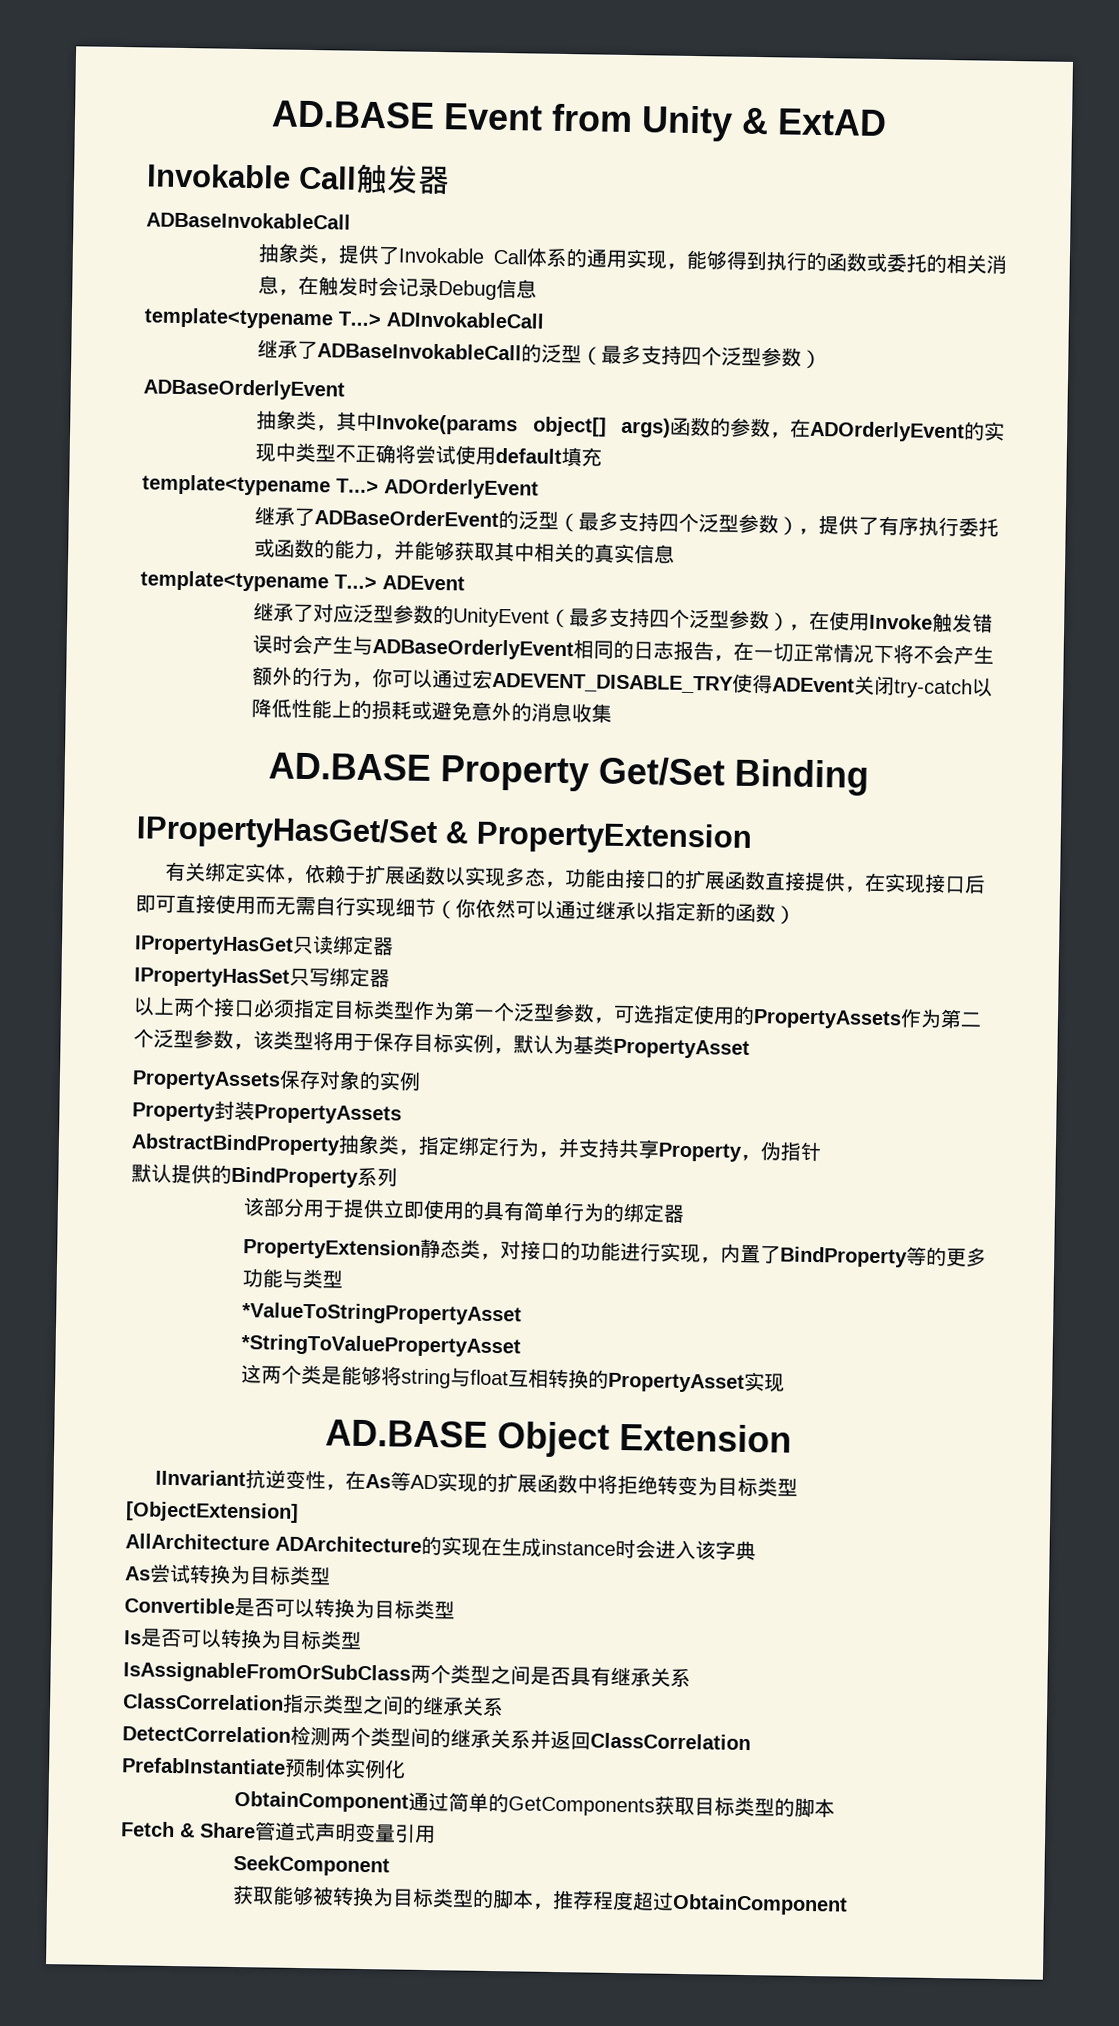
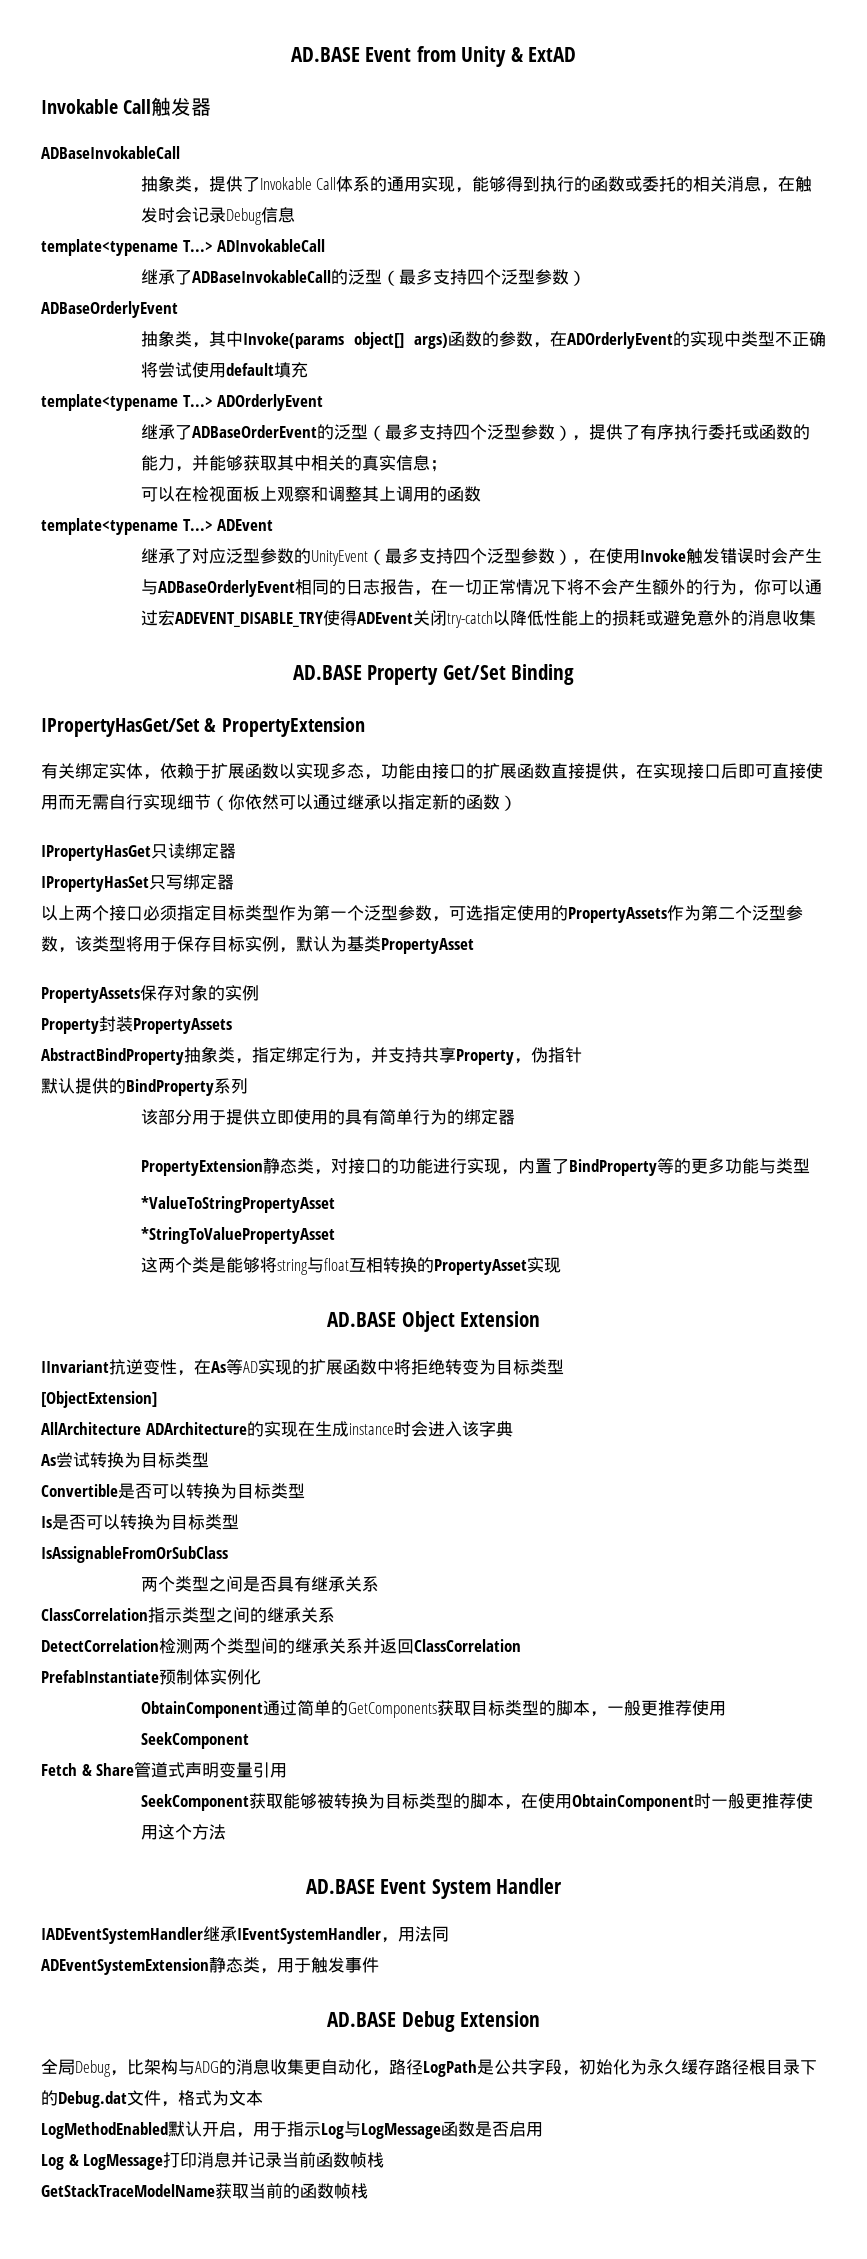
- 继承了ADBaseOrderEvent的泛型（最多支持四个泛型参数），提供了有序执行委托或函数的能力，并能够获取其中相关的真实信息
+ 继承了ADBaseOrderEvent的泛型（最多支持四个泛型参数），提供了有序执行委托或函数的能力，并能够获取其中相关的真实信息；
+ 可以在检视面板上观察和调整其上调用的函数
- IsAssignableFromOrSubClass两个类型之间是否具有继承关系
+ IsAssignableFromOrSubClass
+ 两个类型之间是否具有继承关系
- ObtainComponent通过简单的GetComponents获取目标类型的脚本
+ ObtainComponent通过简单的GetComponents获取目标类型的脚本，一般更推荐使用SeekComponent
- SeekComponent
- 获取能够被转换为目标类型的脚本，推荐程度超过ObtainComponent
+ SeekComponent获取能够被转换为目标类型的脚本，在使用ObtainComponent时一般更推荐使用这个方法
+ AD.BASE Event System Handler
+ IADEventSystemHandler继承IEventSystemHandler，用法同
+ ADEventSystemExtension静态类，用于触发事件
+ AD.BASE Debug Extension
+ 全局Debug，比架构与ADG的消息收集更自动化，路径LogPath是公共字段，初始化为永久缓存路径根目录下的Debug.dat文件，格式为文本
+ LogMethodEnabled默认开启，用于指示Log与LogMessage函数是否启用
+ Log & LogMessage打印消息并记录当前函数帧栈
+ GetStackTraceModelName获取当前的函数帧栈

